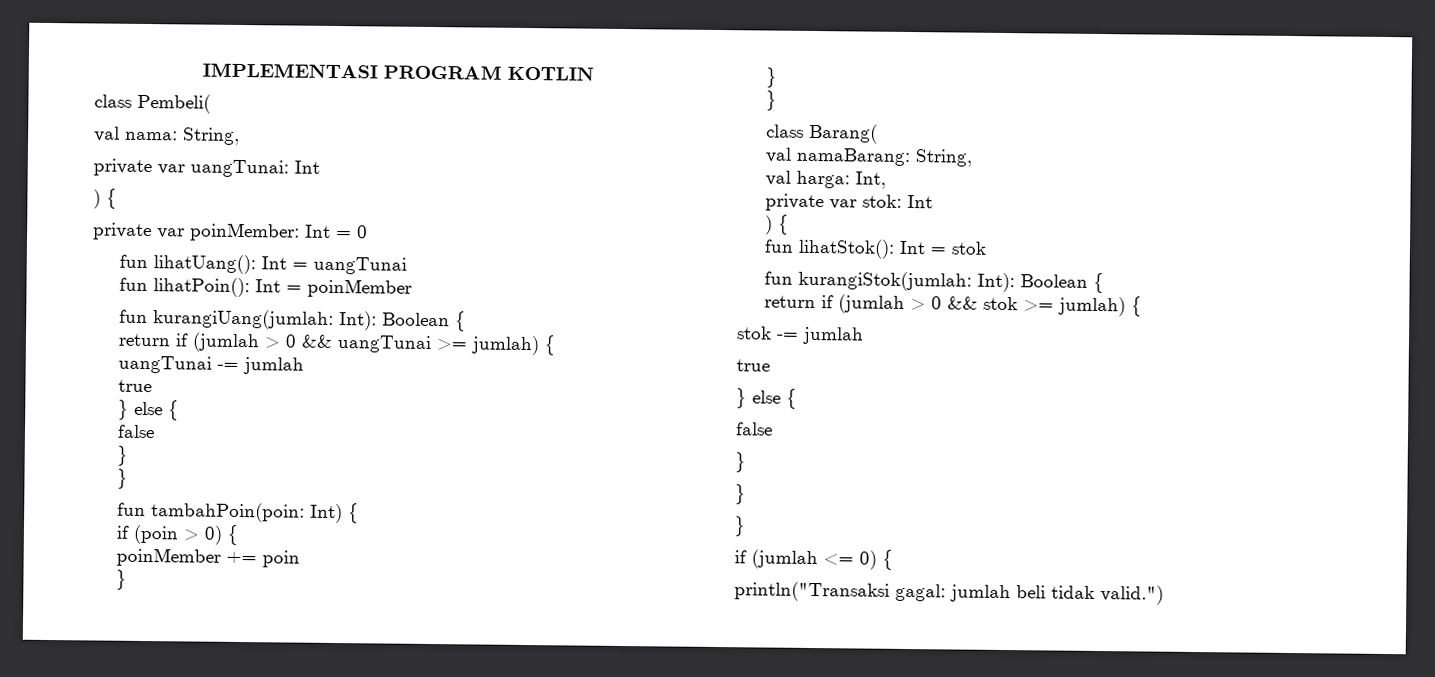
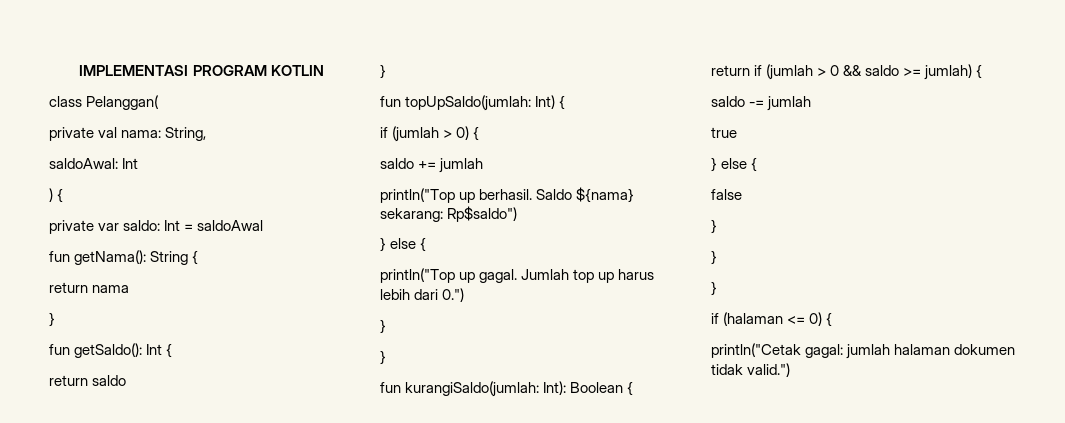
- class Pembeli(
- val nama: String,
+ class Pelanggan(
+ private val nama: String,
- private var uangTunai: Int
+ saldoAwal: Int
- private var poinMember: Int = 0
- fun lihatUang(): Int = uangTunai
- fun lihatPoin(): Int = poinMember
- fun kurangiUang(jumlah: Int): Boolean {
- return if (jumlah > 0 && uangTunai >= jumlah) {
- uangTunai -= jumlah
- true
+ private var saldo: Int = saldoAwal
+ fun getNama(): String {
+ return nama
+ }
+ fun getSaldo(): Int {
+ return saldo
+ }
+ fun topUpSaldo(jumlah: Int) {
+ if (jumlah > 0) {
+ saldo += jumlah
+ println("Top up berhasil. Saldo ${nama} sekarang: Rp$saldo")
  } else {
- false
+ println("Top up gagal. Jumlah top up harus lebih dari 0.")
  }
  }
- fun tambahPoin(poin: Int) {
- if (poin > 0) {
- poinMember += poin
- }
- }
- }
- class Barang(
- val namaBarang: String,
- val harga: Int,
- private var stok: Int
- ) {
- fun lihatStok(): Int = stok
- fun kurangiStok(jumlah: Int): Boolean {
- return if (jumlah > 0 && stok >= jumlah) {
- stok -= jumlah
+ fun kurangiSaldo(jumlah: Int): Boolean {
+ return if (jumlah > 0 && saldo >= jumlah) {
+ saldo -= jumlah
- if (jumlah <= 0) {
+ if (halaman <= 0) {
- println("Transaksi gagal: jumlah beli tidak valid.")
+ println("Cetak gagal: jumlah halaman dokumen tidak valid.")

